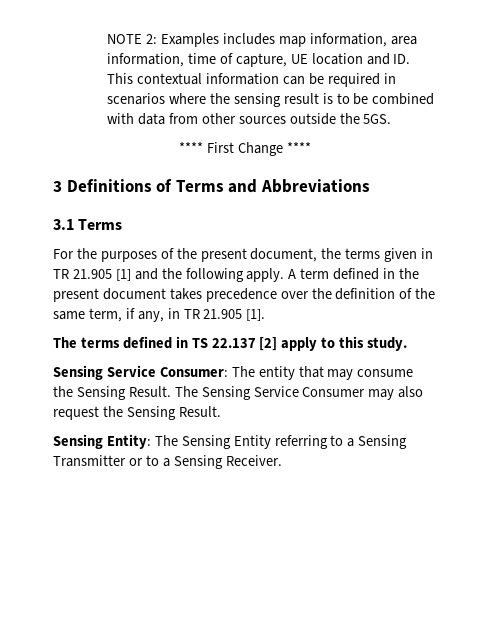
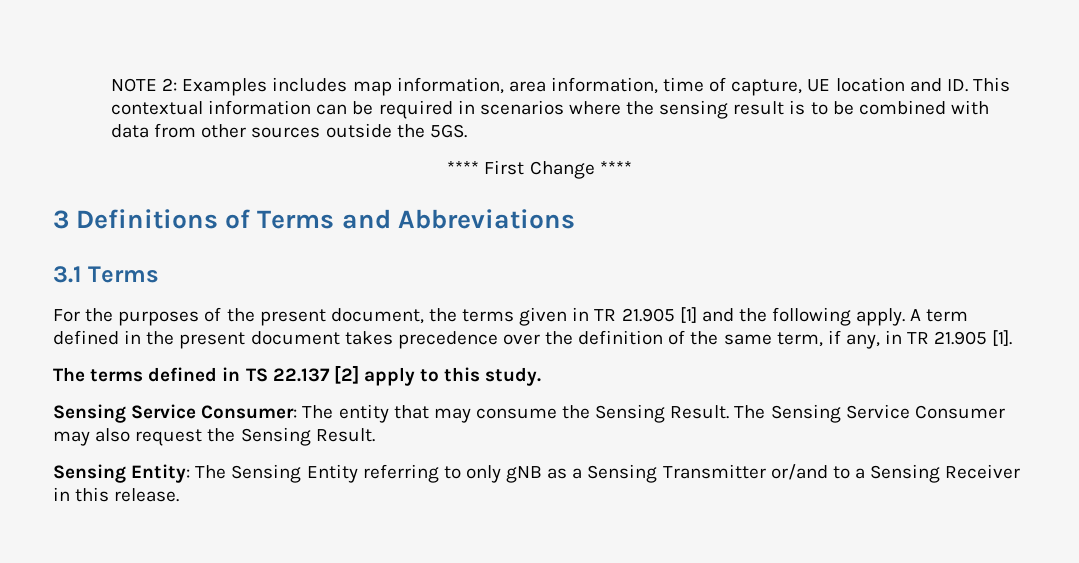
- Sensing Entity: The Sensing Entity referring to a Sensing Transmitter or to a Sensing Receiver.
+ Sensing Entity: The Sensing Entity referring to only gNB as a Sensing Transmitter or/and to a Sensing Receiver in this release.

